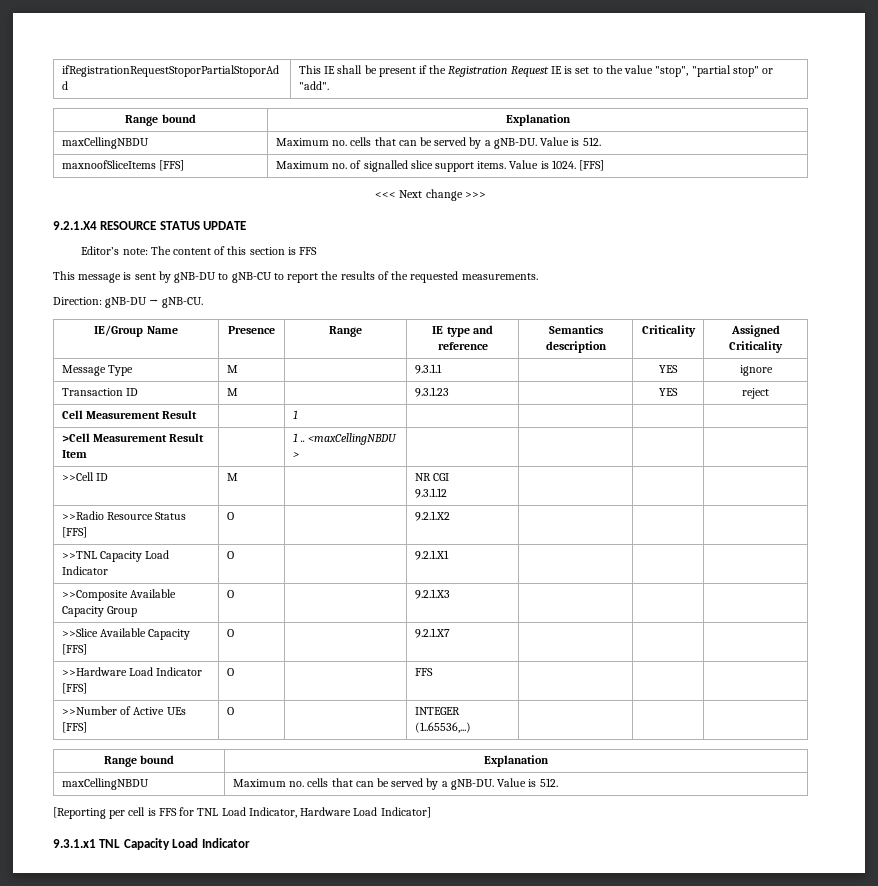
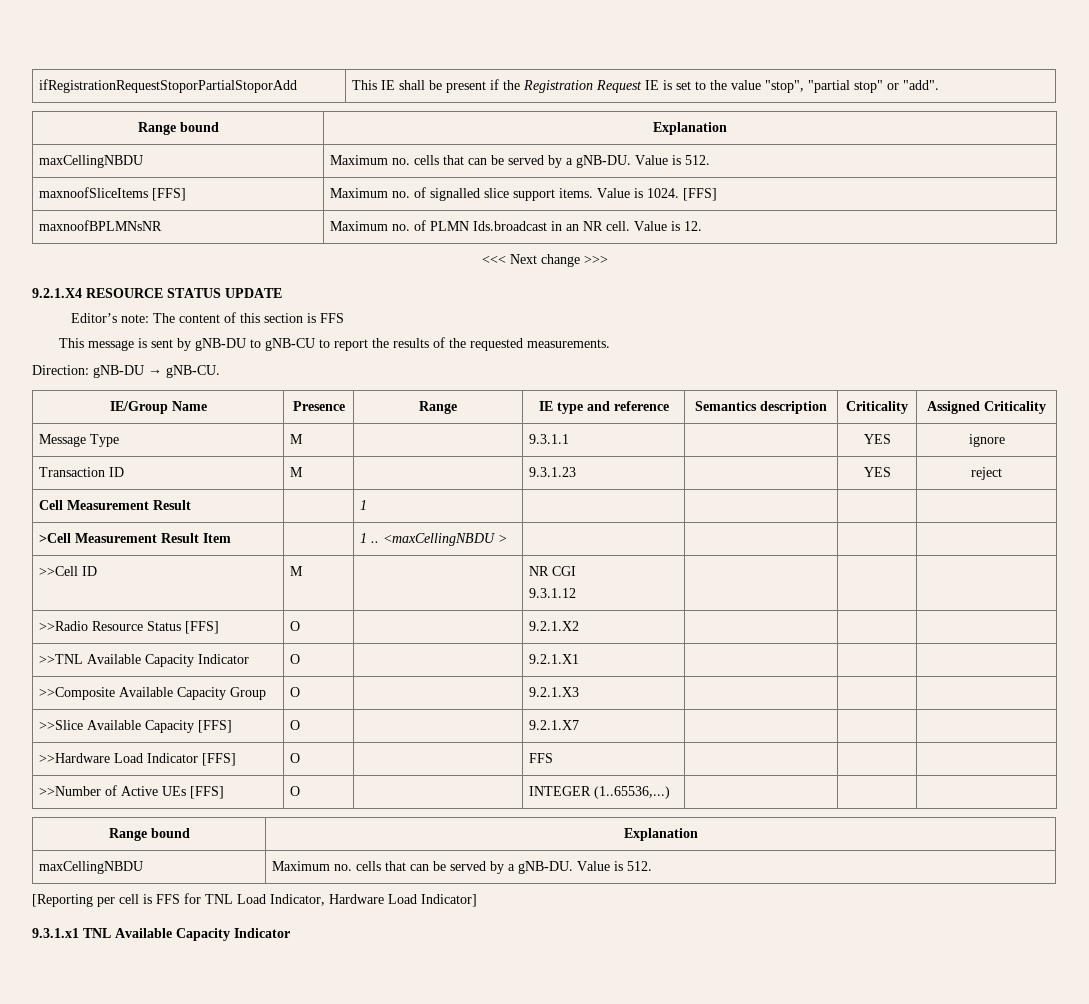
+ maxnoofBPLMNsNR | Maximum no. of PLMN Ids.broadcast in an NR cell. Value is 12.
- >>TNL Capacity Load Indicator | O | | 9.2.1.X1 | | |
+ >>TNL Available Capacity Indicator | O | | 9.2.1.X1 | | |
- 9.3.1.x1 TNL Capacity Load Indicator
+ 9.3.1.x1 TNL Available Capacity Indicator

